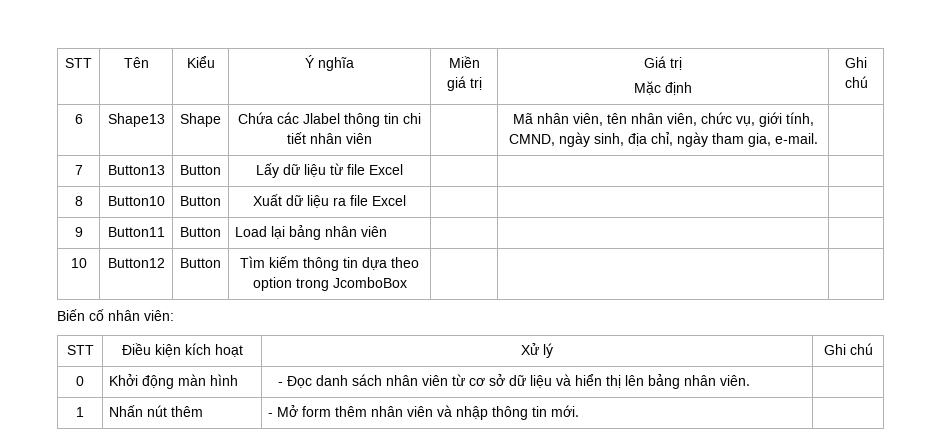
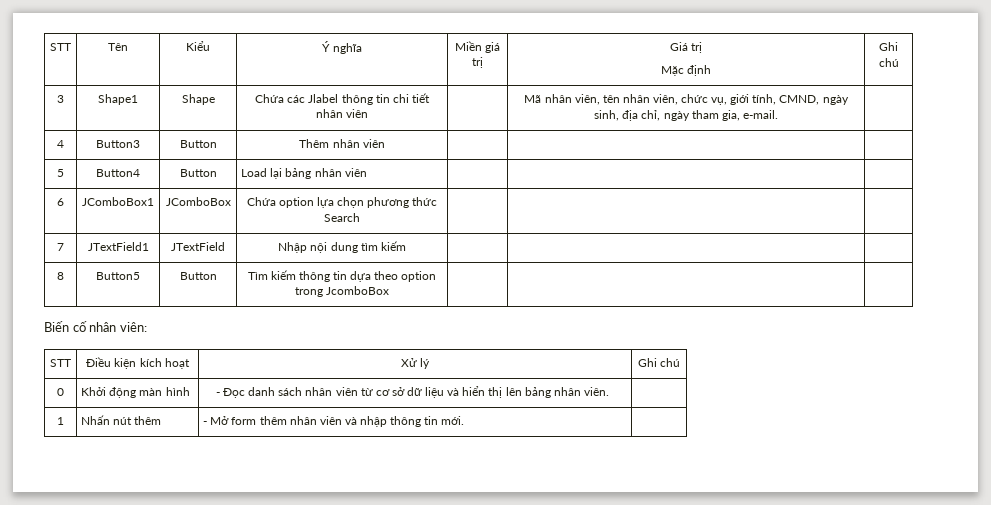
- 6 | Shape13 | Shape | Chứa các Jlabel thông tin chi tiết nhân viên | | Mã nhân viên, tên nhân viên, chức vụ, giới tính, CMND, ngày sinh, địa chỉ, ngày tham gia, e-mail. |
+ 3 | Shape1 | Shape | Chứa các Jlabel thông tin chi tiết nhân viên | | Mã nhân viên, tên nhân viên, chức vụ, giới tính, CMND, ngày sinh, địa chỉ, ngày tham gia, e-mail. |
- 7 | Button13 | Button | Lấy dữ liệu từ file Excel | | |
- 8 | Button10 | Button | Xuất dữ liệu ra file Excel | | |
- 9 | Button11 | Button | Load lại bảng nhân viên | | |
+ 4 | Button3 | Button | Thêm nhân viên | | |
+ 5 | Button4 | Button | Load lại bảng nhân viên | | |
- 10 | Button12 | Button | Tìm kiếm thông tin dựa theo option trong JcomboBox | | |
+ 6 | JComboBox1 | JComboBox | Chứa option lựa chọn phương thức Search | | |
+ 7 | JTextField1 | JTextField | Nhập nội dung tìm kiếm | | |
+ 8 | Button5 | Button | Tìm kiếm thông tin dựa theo option trong JcomboBox | | |

